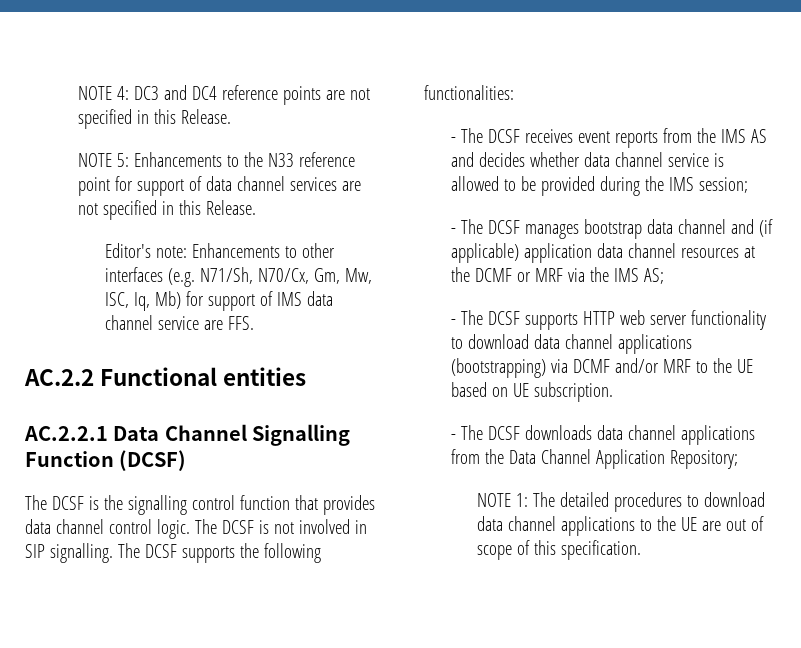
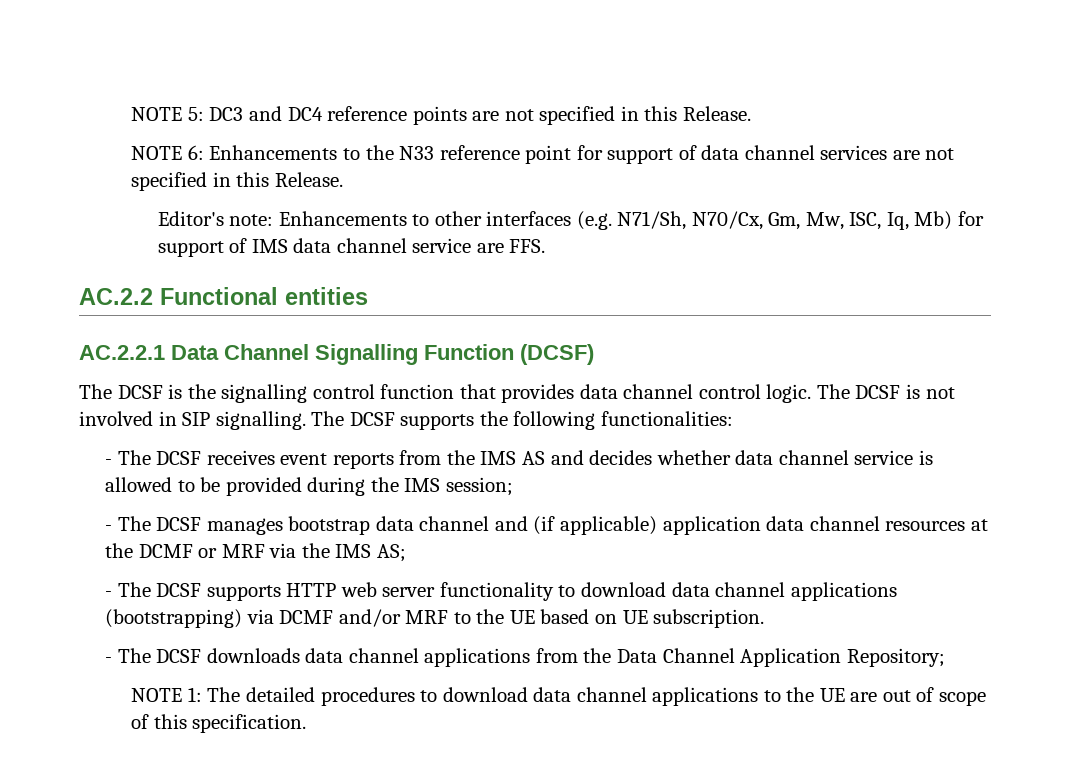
- NOTE 4: DC3 and DC4 reference points are not specified in this Release.
+ NOTE 5: DC3 and DC4 reference points are not specified in this Release.
- NOTE 5: Enhancements to the N33 reference point for support of data channel services are not specified in this Release.
+ NOTE 6: Enhancements to the N33 reference point for support of data channel services are not specified in this Release.

